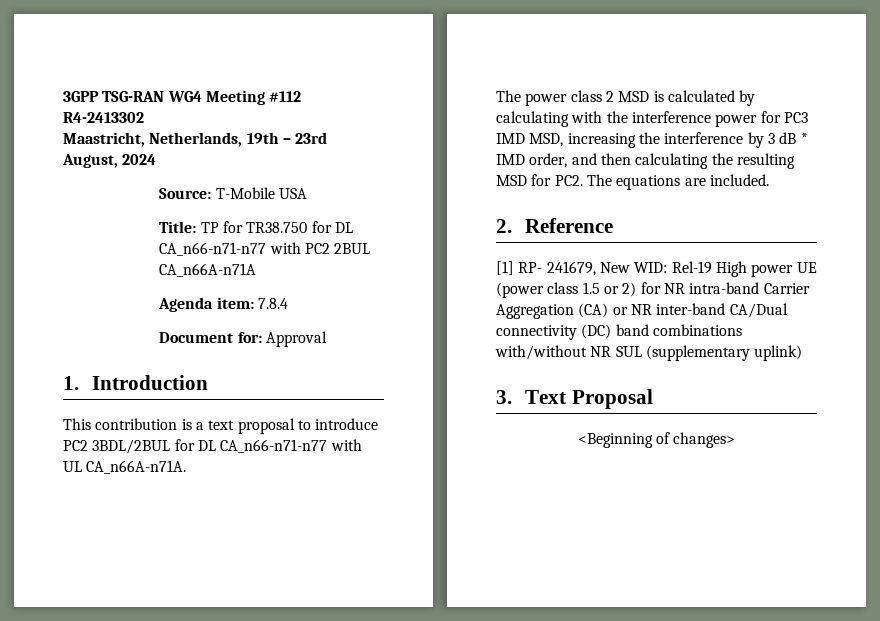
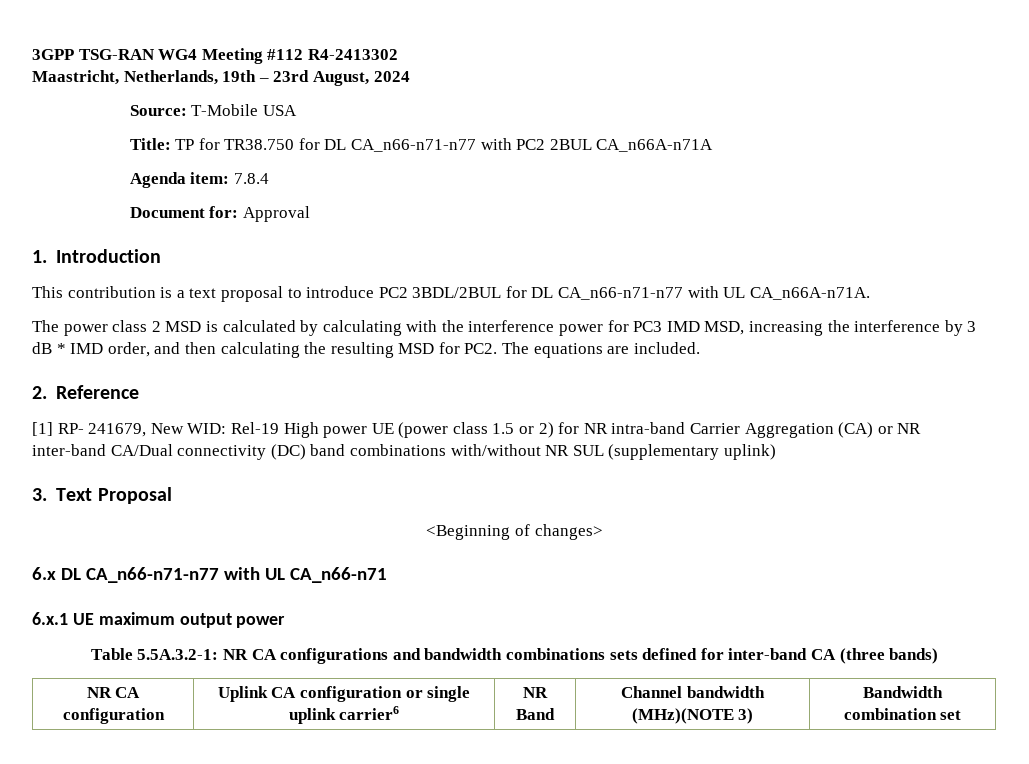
+ 6.x DL CA_n66-n71-n77 with UL CA_n66-n71
+ 6.x.1 UE maximum output power
+ Table 5.5A.3.2-1: NR CA configurations and bandwidth combinations sets defined for inter-band CA (three bands)
+ NR CA configuration | Uplink CA configuration or single uplink carrier6 | NR Band | Channel bandwidth (MHz)(NOTE 3) | Bandwidth combination set

